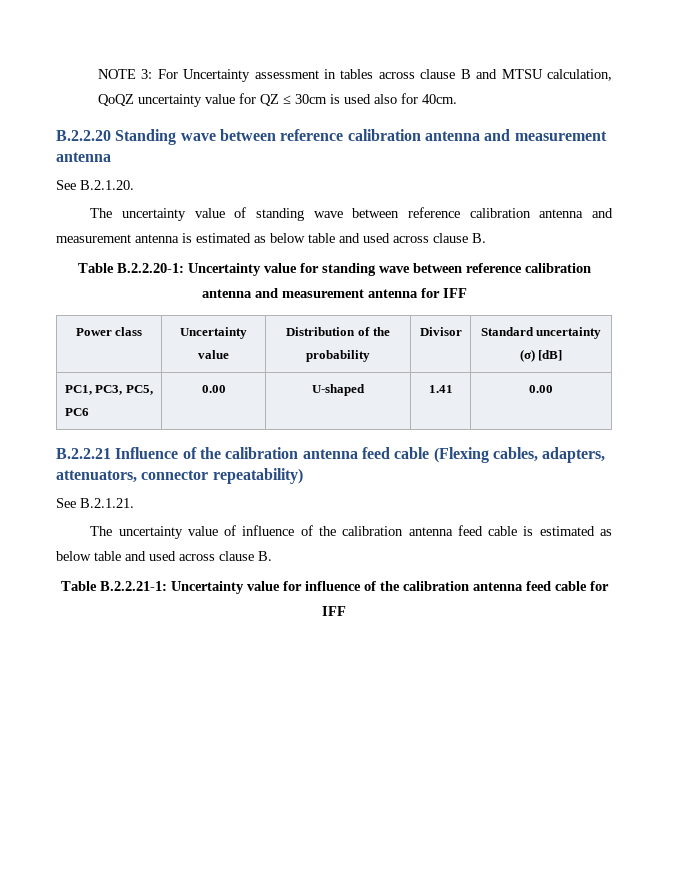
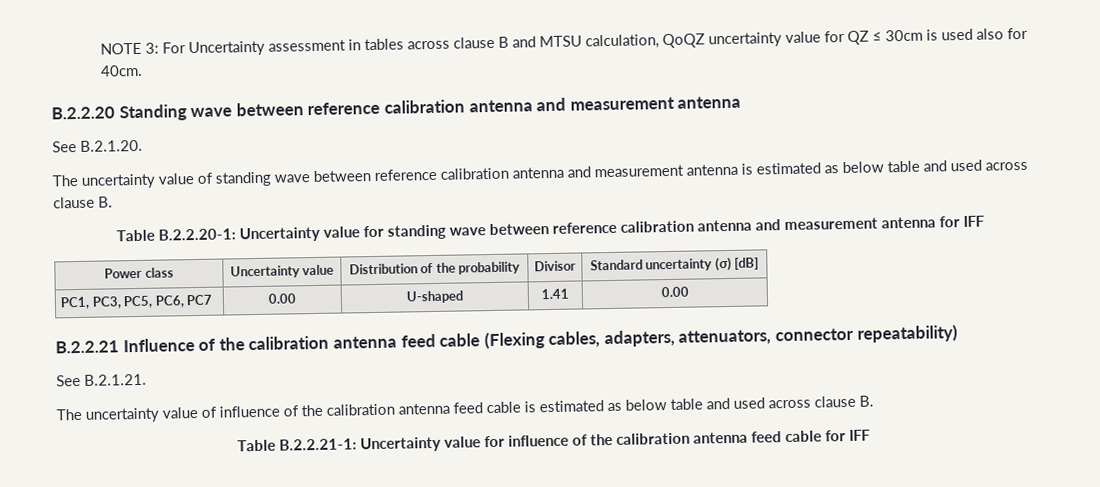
- PC1, PC3, PC5, PC6 | 0.00 | U-shaped | 1.41 | 0.00
+ PC1, PC3, PC5, PC6, PC7 | 0.00 | U-shaped | 1.41 | 0.00

